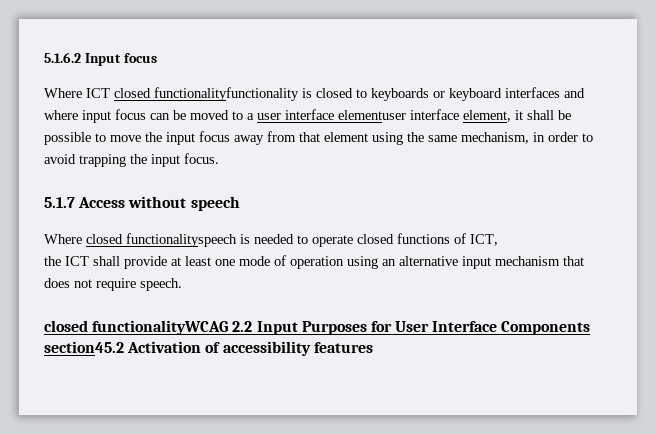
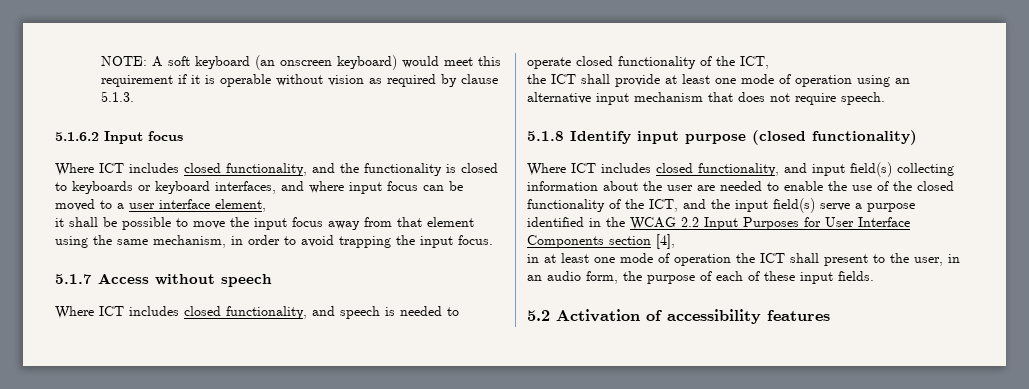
+ NOTE: A soft keyboard (an onscreen keyboard) would meet this requirement if it is operable without vision as required by clause 5.1.3.
- Where ICT closed functionalityfunctionality is closed to keyboards or keyboard interfaces and where input focus can be moved to a user interface elementuser interface element, it shall be possible to move the input focus away from that element using the same mechanism, in order to avoid trapping the input focus.
+ Where ICT includes closed functionality, and the functionality is closed to keyboards or keyboard interfaces, and where input focus can be moved to a user interface element,
+ it shall be possible to move the input focus away from that element using the same mechanism, in order to avoid trapping the input focus.
- Where closed functionalityspeech is needed to operate closed functions of ICT,
+ Where ICT includes closed functionality, and speech is needed to operate closed functionality of the ICT,
- closed functionalityWCAG 2.2 Input Purposes for User Interface Components section45.2 Activation of accessibility features
+ 5.1.8 Identify input purpose (closed functionality)
+ Where ICT includes closed functionality, and input field(s) collecting information about the user are needed to enable the use of the closed functionality of the ICT, and the input field(s) serve a purpose identified in the WCAG 2.2 Input Purposes for User Interface Components section [4],
+ in at least one mode of operation the ICT shall present to the user, in an audio form, the purpose of each of these input fields.
+ 5.2 Activation of accessibility features

